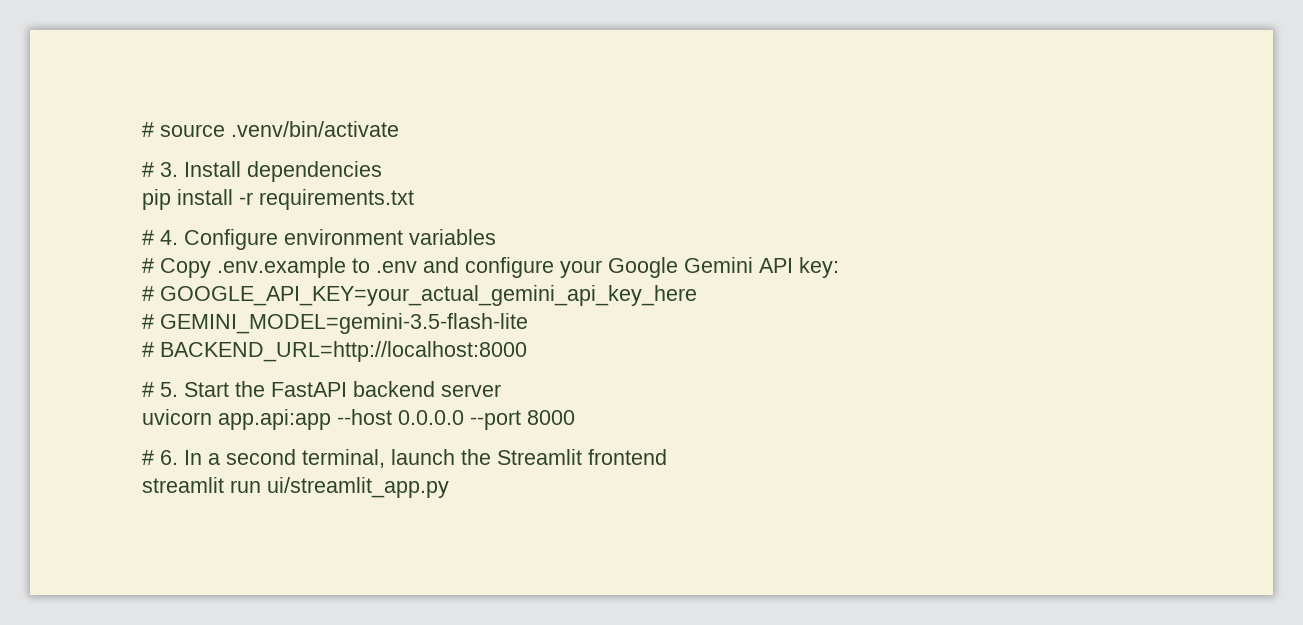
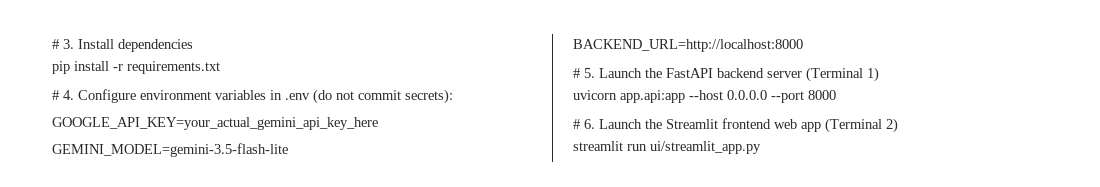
- # source .venv/bin/activate
- # 4. Configure environment variables
- # Copy .env.example to .env and configure your Google Gemini API key:
- # GOOGLE_API_KEY=your_actual_gemini_api_key_here
+ # 4. Configure environment variables in .env (do not commit secrets):
+ GOOGLE_API_KEY=your_actual_gemini_api_key_here
- # GEMINI_MODEL=gemini-3.5-flash-lite
+ GEMINI_MODEL=gemini-3.5-flash-lite
- # BACKEND_URL=http://localhost:8000
+ BACKEND_URL=http://localhost:8000
- # 5. Start the FastAPI backend server
+ # 5. Launch the FastAPI backend server (Terminal 1)
- # 6. In a second terminal, launch the Streamlit frontend
+ # 6. Launch the Streamlit frontend web app (Terminal 2)

